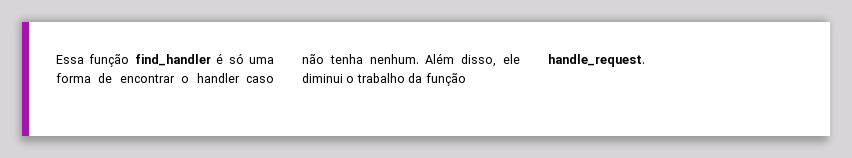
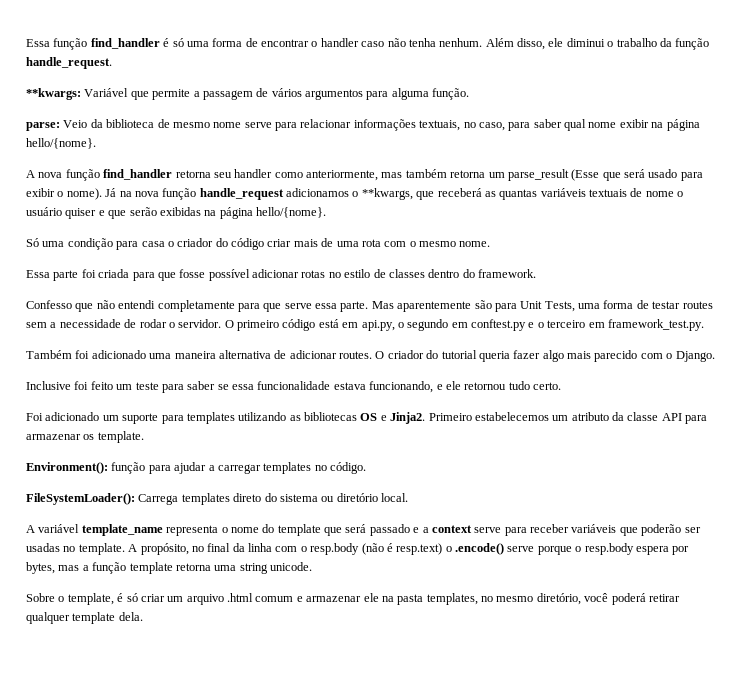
+ **kwargs: Variável que permite a passagem de vários argumentos para alguma função.
+ parse: Veio da biblioteca de mesmo nome serve para relacionar informações textuais, no caso, para saber qual nome exibir na página hello/{nome}.
+ A nova função find_handler retorna seu handler como anteriormente, mas também retorna um parse_result (Esse que será usado para exibir o nome). Já na nova função handle_request adicionamos o **kwargs, que receberá as quantas variáveis textuais de nome o usuário quiser e que serão exibidas na página hello/{nome}.
+ Só uma condição para casa o criador do código criar mais de uma rota com o mesmo nome.
+ Essa parte foi criada para que fosse possível adicionar rotas no estilo de classes dentro do framework.
+ Confesso que não entendi completamente para que serve essa parte. Mas aparentemente são para Unit Tests, uma forma de testar routes sem a necessidade de rodar o servidor. O primeiro código está em api.py, o segundo em conftest.py e o terceiro em framework_test.py.
+ Também foi adicionado uma maneira alternativa de adicionar routes. O criador do tutorial queria fazer algo mais parecido com o Django.
+ Inclusive foi feito um teste para saber se essa funcionalidade estava funcionando, e ele retornou tudo certo.
+ Foi adicionado um suporte para templates utilizando as bibliotecas OS e Jinja2. Primeiro estabelecemos um atributo da classe API para armazenar os template.
+ Environment(): função para ajudar a carregar templates no código.
+ FileSystemLoader(): Carrega templates direto do sistema ou diretório local.
+ A variável template_name representa o nome do template que será passado e a context serve para receber variáveis que poderão ser usadas no template. A propósito, no final da linha com o resp.body (não é resp.text) o .encode() serve porque o resp.body espera por bytes, mas a função template retorna uma string unicode.
+ Sobre o template, é só criar um arquivo .html comum e armazenar ele na pasta templates, no mesmo diretório, você poderá retirar qualquer template dela.

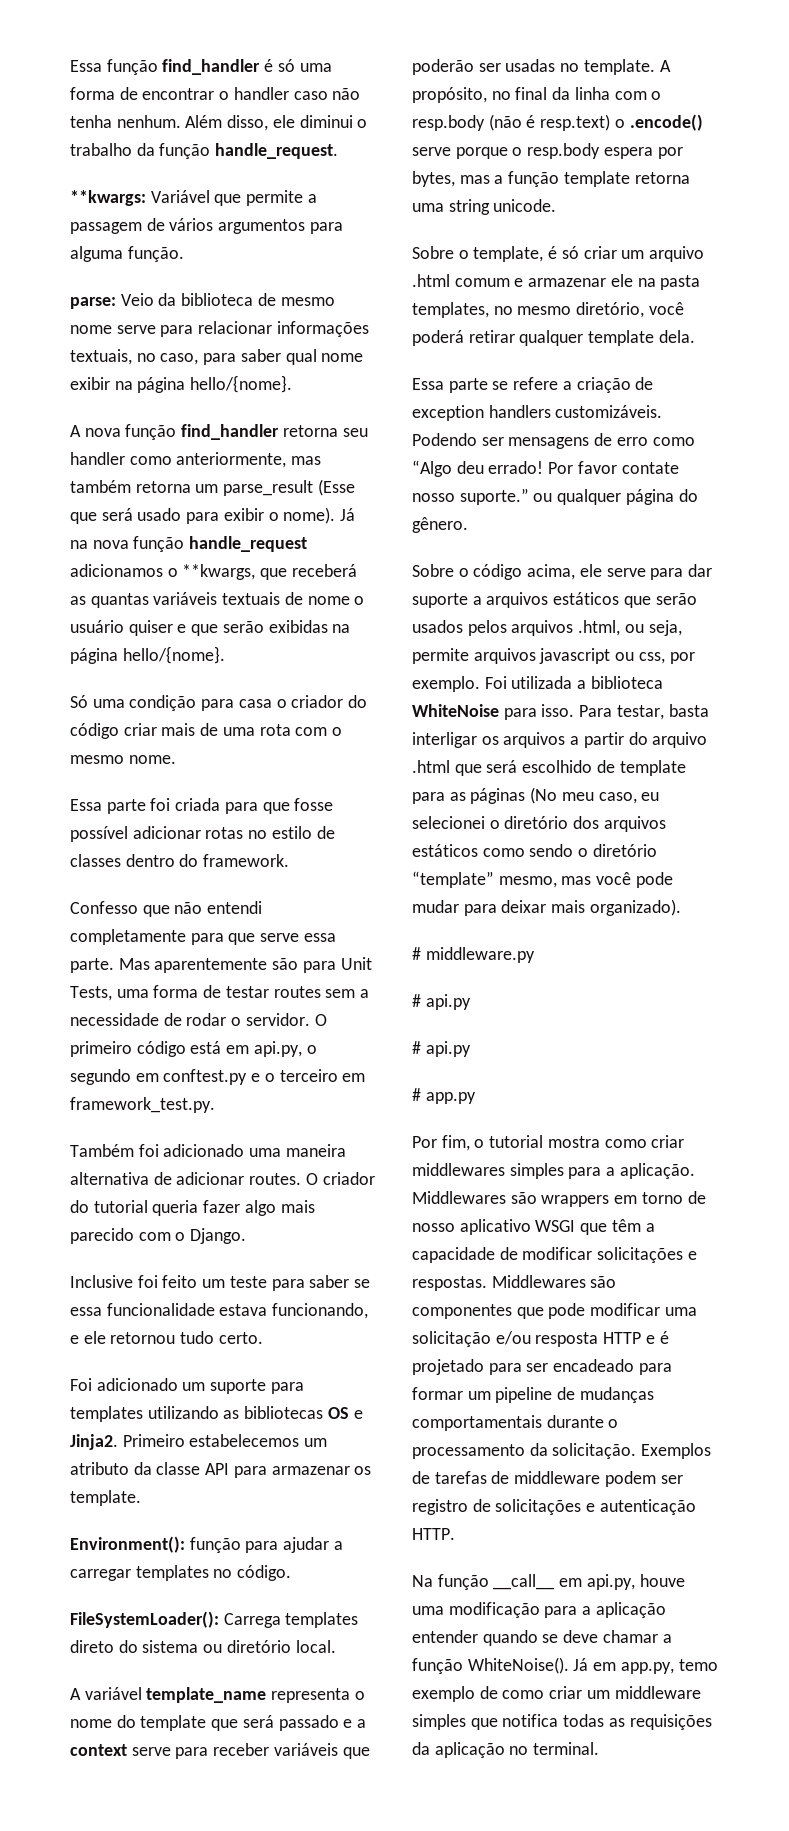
+ Essa parte se refere a criação de exception handlers customizáveis. Podendo ser mensagens de erro como “Algo deu errado! Por favor contate nosso suporte.” ou qualquer página do gênero.
+ Sobre o código acima, ele serve para dar suporte a arquivos estáticos que serão usados pelos arquivos .html, ou seja, permite arquivos javascript ou css, por exemplo. Foi utilizada a biblioteca WhiteNoise para isso. Para testar, basta interligar os arquivos a partir do arquivo .html que será escolhido de template para as páginas (No meu caso, eu selecionei o diretório dos arquivos estáticos como sendo o diretório “template” mesmo, mas você pode mudar para deixar mais organizado).
+ # middleware.py
+ # api.py
+ # api.py
+ # app.py
+ Por fim, o tutorial mostra como criar middlewares simples para a aplicação. Middlewares são wrappers em torno de nosso aplicativo WSGI que têm a capacidade de modificar solicitações e respostas. Middlewares são componentes que pode modificar uma solicitação e/ou resposta HTTP e é projetado para ser encadeado para formar um pipeline de mudanças comportamentais durante o processamento da solicitação. Exemplos de tarefas de middleware podem ser registro de solicitações e autenticação HTTP.
+ Na função __call__ em api.py, houve uma modificação para a aplicação entender quando se deve chamar a função WhiteNoise(). Já em app.py, temo exemplo de como criar um middleware simples que notifica todas as requisições da aplicação no terminal.

